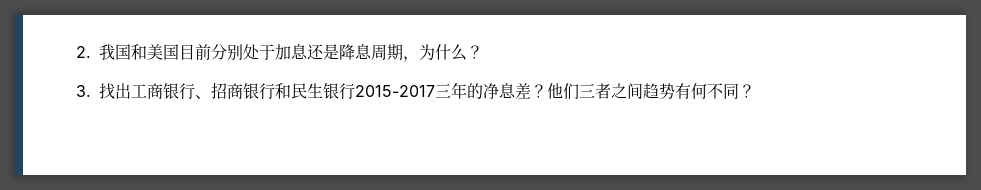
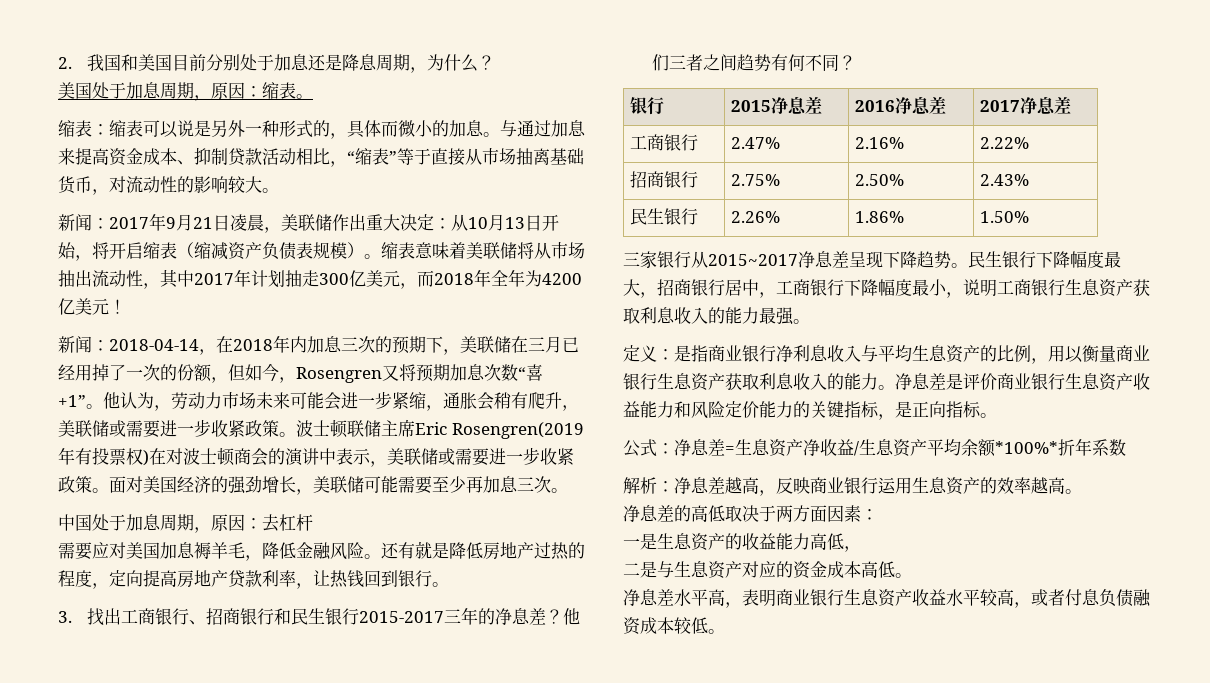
+ 美国处于加息周期，原因：缩表。
+ 缩表：缩表可以说是另外一种形式的，具体而微小的加息。与通过加息来提高资金成本、抑制贷款活动相比，“缩表”等于直接从市场抽离基础货币，对流动性的影响较大。
+ 新闻：2017年9月21日凌晨，美联储作出重大决定：从10月13日开始，将开启缩表（缩减资产负债表规模）。缩表意味着美联储将从市场抽出流动性，其中2017年计划抽走300亿美元，而2018年全年为4200亿美元！
+ 新闻：2018-04-14，在2018年内加息三次的预期下，美联储在三月已经用掉了一次的份额，但如今，Rosengren又将预期加息次数“喜+1”。他认为，劳动力市场未来可能会进一步紧缩，通胀会稍有爬升，美联储或需要进一步收紧政策。波士顿联储主席Eric Rosengren(2019年有投票权)在对波士顿商会的演讲中表示，美联储或需要进一步收紧政策。面对美国经济的强劲增长，美联储可能需要至少再加息三次。
+ 中国处于加息周期，原因：去杠杆
+ 需要应对美国加息褥羊毛，降低金融风险。还有就是降低房地产过热的程度，定向提高房地产贷款利率，让热钱回到银行。
+ 银行 | 2015净息差 | 2016净息差 | 2017净息差
+ 工商银行 | 2.47% | 2.16% | 2.22%
+ 招商银行 | 2.75% | 2.50% | 2.43%
+ 民生银行 | 2.26% | 1.86% | 1.50%
+ 三家银行从2015~2017净息差呈现下降趋势。民生银行下降幅度最大，招商银行居中，工商银行下降幅度最小，说明工商银行生息资产获取利息收入的能力最强。
+ 定义：是指商业银行净利息收入与平均生息资产的比例，用以衡量商业银行生息资产获取利息收入的能力。净息差是评价商业银行生息资产收益能力和风险定价能力的关键指标，是正向指标。
+ 公式：净息差=生息资产净收益/生息资产平均余额*100%*折年系数
+ 解析：净息差越高，反映商业银行运用生息资产的效率越高。
+ 净息差的高低取决于两方面因素：
+ 一是生息资产的收益能力高低，
+ 二是与生息资产对应的资金成本高低。
+ 净息差水平高，表明商业银行生息资产收益水平较高，或者付息负债融资成本较低。

